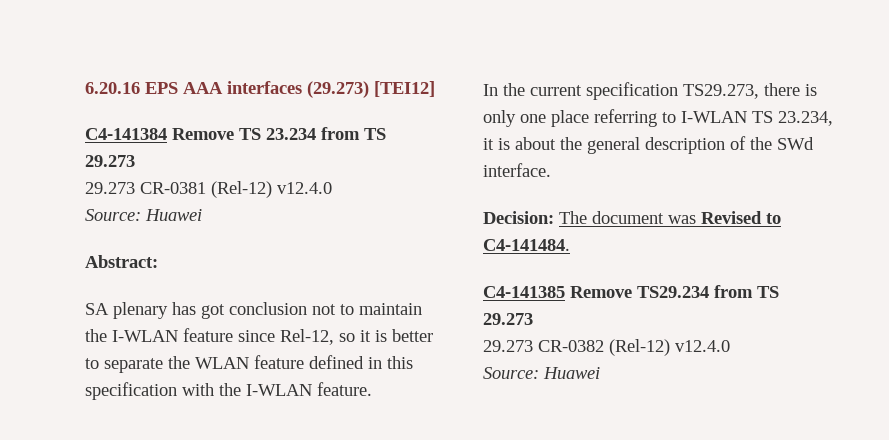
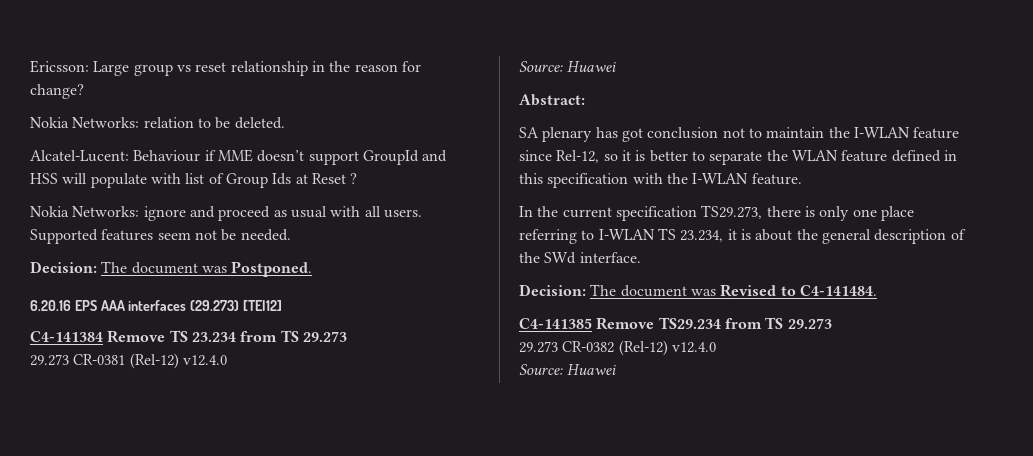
+ Ericsson: Large group vs reset relationship in the reason for change?
+ Nokia Networks: relation to be deleted.
+ Alcatel-Lucent: Behaviour if MME doesn’t support GroupId and HSS will populate with list of Group Ids at Reset ?
+ Nokia Networks: ignore and proceed as usual with all users. Supported features seem not be needed.
+ Decision: The document was Postponed.

